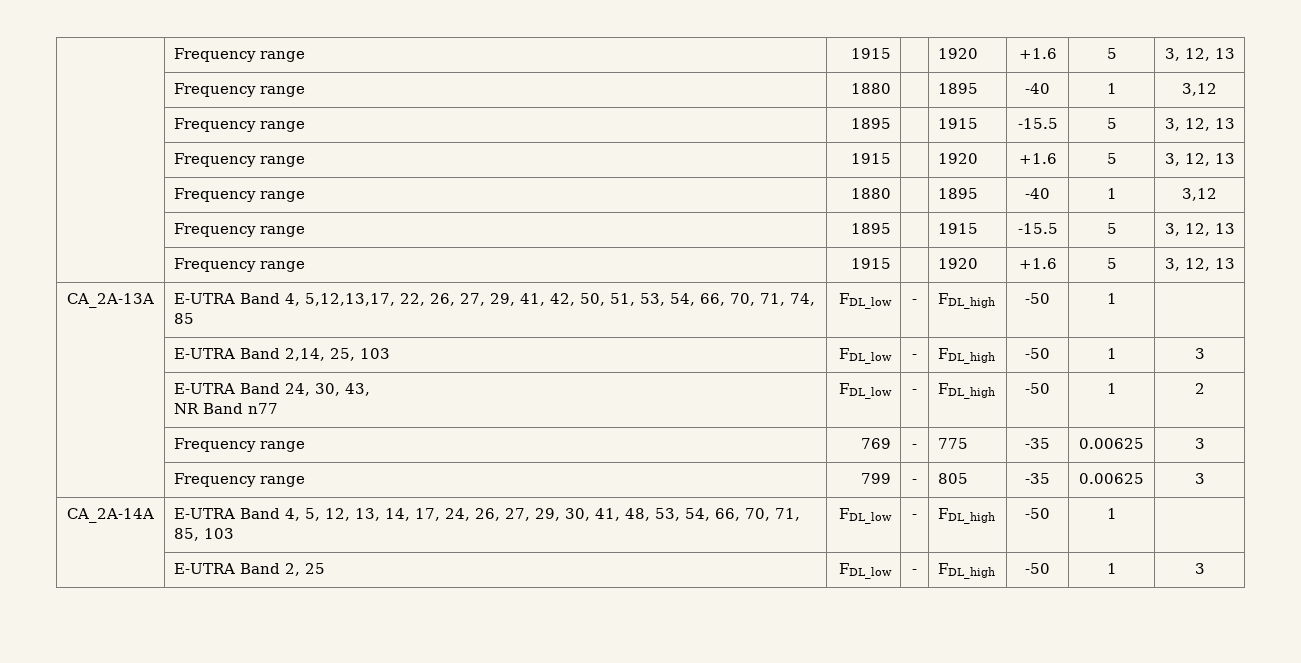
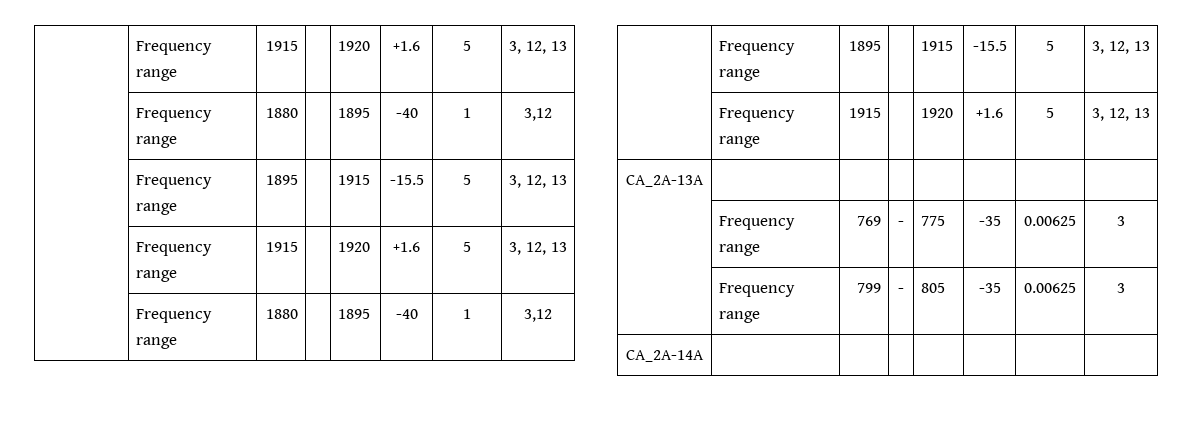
- CA_2A-13A | E-UTRA Band 4, 5,12,13,17, 22, 26, 27, 29, 41, 42, 50, 51, 53, 54, 66, 70, 71, 74, 85 | FDL_low | - | FDL_high | -50 | 1 |
- | E-UTRA Band 2,14, 25, 103 | FDL_low | - | FDL_high | -50 | 1 | 3
- | E-UTRA Band 24, 30, 43,
- NR Band n77 | FDL_low | - | FDL_high | -50 | 1 | 2
+ CA_2A-13A | | | | | | |
- CA_2A-14A | E-UTRA Band 4, 5, 12, 13, 14, 17, 24, 26, 27, 29, 30, 41, 48, 53, 54, 66, 70, 71, 85, 103 | FDL_low | - | FDL_high | -50 | 1 |
- | E-UTRA Band 2, 25 | FDL_low | - | FDL_high | -50 | 1 | 3
+ CA_2A-14A | | | | | | |

